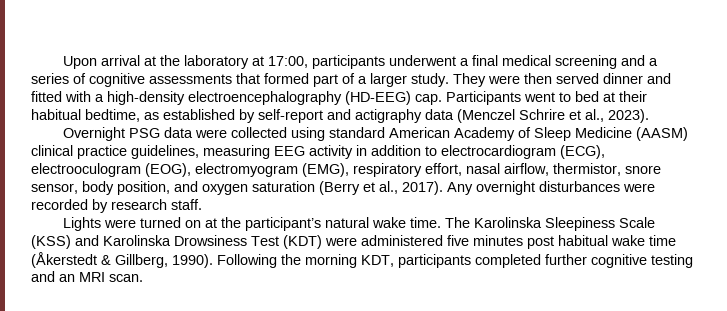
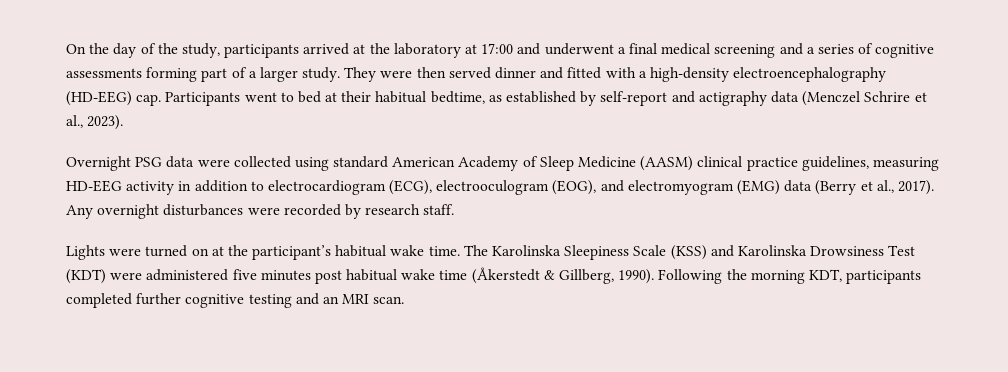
- Upon arrival at the laboratory at 17:00, participants underwent a final medical screening and a series of cognitive assessments that formed part of a larger study.
+ On the day of the study, participants arrived at the laboratory at 17:00 and underwent a final medical screening and a series of cognitive assessments forming part of a larger study.
- Overnight PSG data were collected using standard American Academy of Sleep Medicine (AASM) clinical practice guidelines, measuring EEG activity in addition to electrocardiogram (ECG), electrooculogram (EOG), electromyogram (EMG), respiratory effort, nasal airflow, thermistor, snore sensor, body position, and oxygen saturation (Berry et al., 2017).
+ Overnight PSG data were collected using standard American Academy of Sleep Medicine (AASM) clinical practice guidelines, measuring HD-EEG activity in addition to electrocardiogram (ECG), electrooculogram (EOG), and electromyogram (EMG) data (Berry et al., 2017).
- Lights were turned on at the participant’s natural wake time.
+ Lights were turned on at the participant’s habitual wake time.

